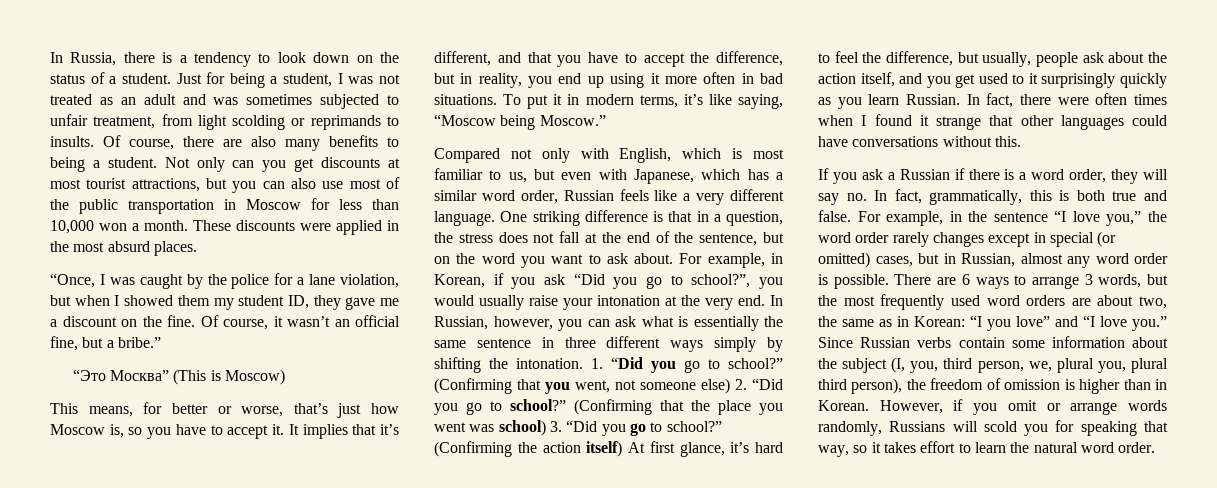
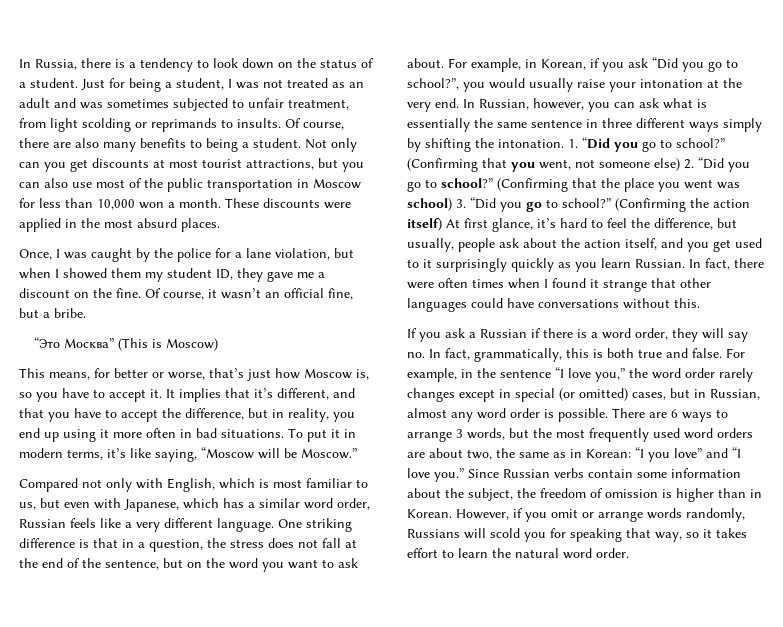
- “Once, I was caught by the police for a lane violation, but when I showed them my student ID, they gave me a discount on the fine.
+ Once, I was caught by the police for a lane violation, but when I showed them my student ID, they gave me a discount on the fine.
- Of course, it wasn’t an official fine, but a bribe.”
+ Of course, it wasn’t an official fine, but a bribe.
- To put it in modern terms, it’s like saying, “Moscow being Moscow.”
+ To put it in modern terms, it’s like saying, “Moscow will be Moscow.”
- Since Russian verbs contain some information about the subject (I, you, third person, we, plural you, plural third person), the freedom of omission is higher than in Korean.
+ Since Russian verbs contain some information about the subject, the freedom of omission is higher than in Korean.

